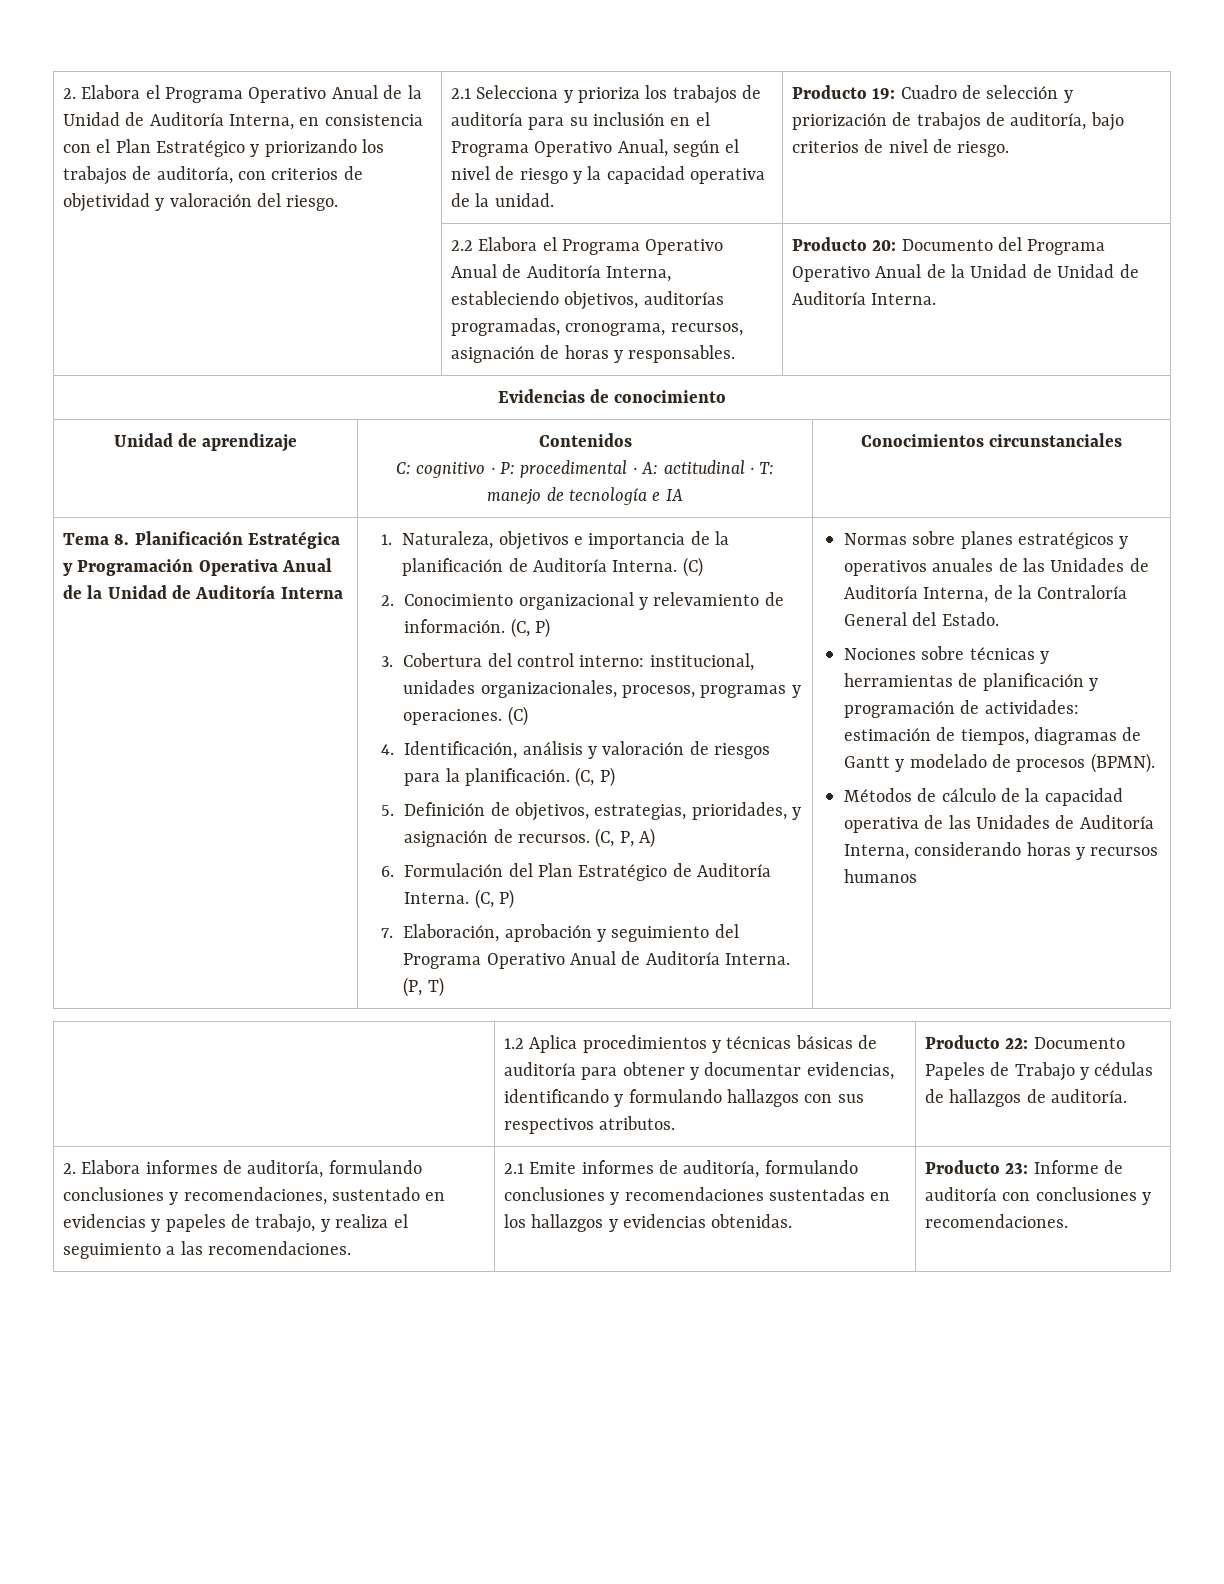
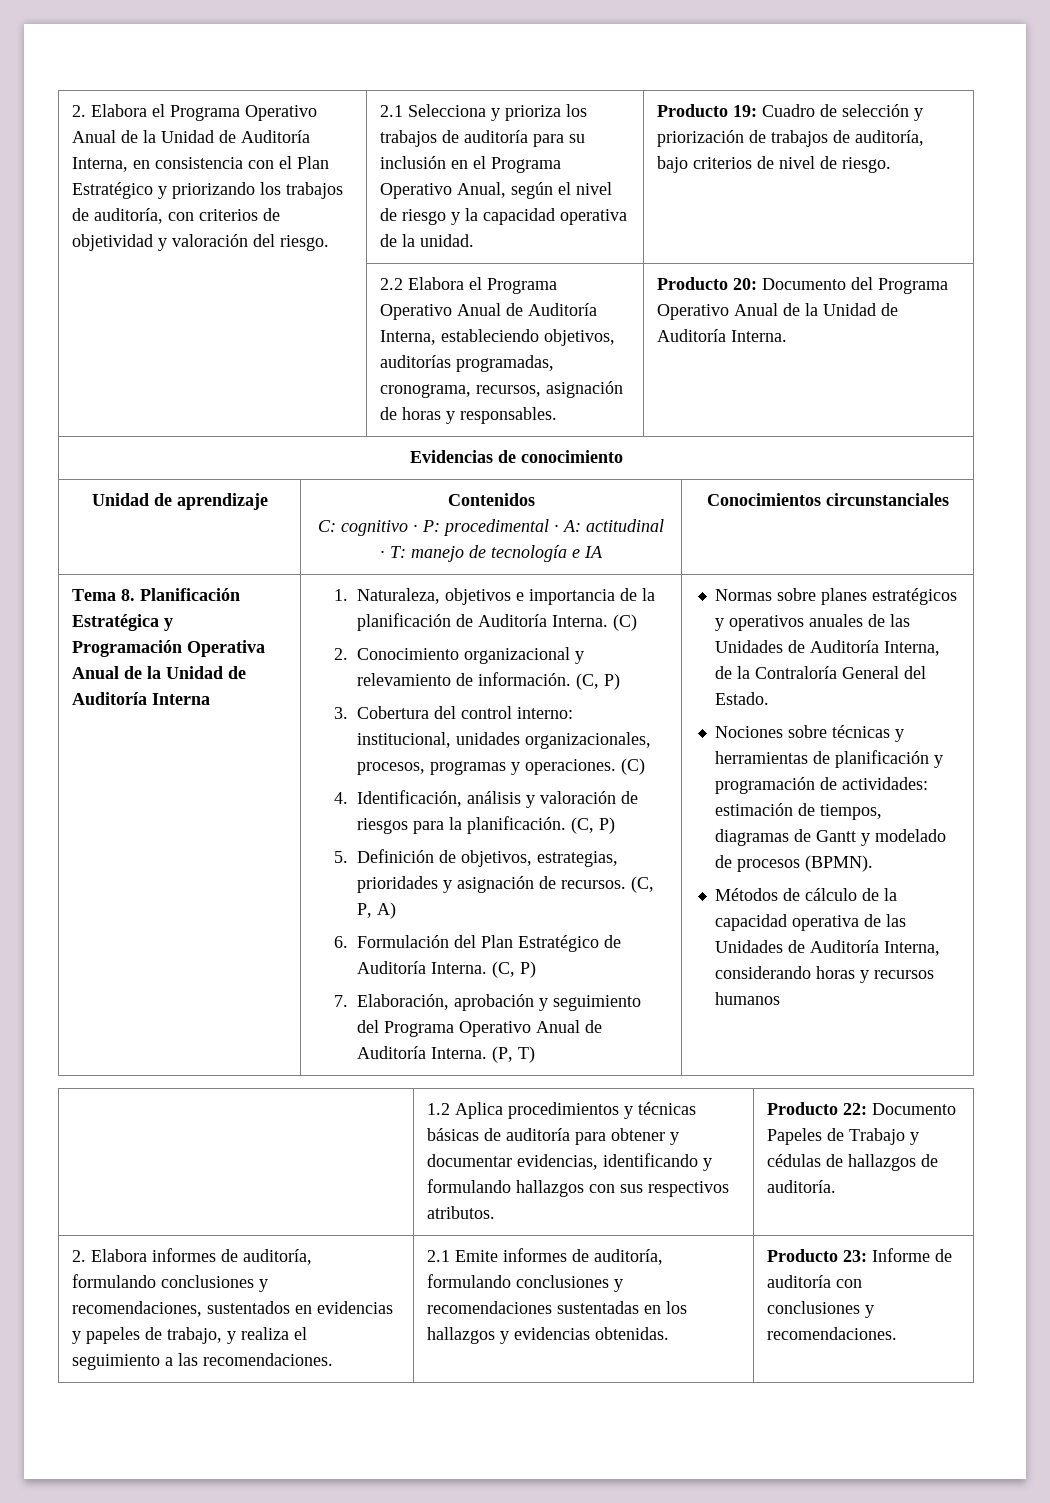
- | 2.2 Elabora el Programa Operativo Anual de Auditoría Interna, estableciendo objetivos, auditorías programadas, cronograma, recursos, asignación de horas y responsables. | Producto 20: Documento del Programa Operativo Anual de la Unidad de Unidad de Auditoría Interna.
+ | 2.2 Elabora el Programa Operativo Anual de Auditoría Interna, estableciendo objetivos, auditorías programadas, cronograma, recursos, asignación de horas y responsables. | Producto 20: Documento del Programa Operativo Anual de la Unidad de Auditoría Interna.
- 5. Definición de objetivos, estrategias, prioridades, y asignación de recursos.
+ 5. Definición de objetivos, estrategias, prioridades y asignación de recursos.
- 2. Elabora informes de auditoría, formulando conclusiones y recomendaciones, sustentado en evidencias y papeles de trabajo, y realiza el seguimiento a las recomendaciones.
+ 2. Elabora informes de auditoría, formulando conclusiones y recomendaciones, sustentados en evidencias y papeles de trabajo, y realiza el seguimiento a las recomendaciones.

